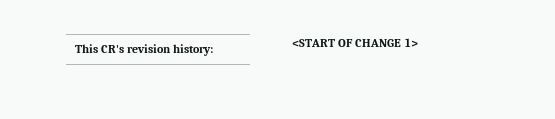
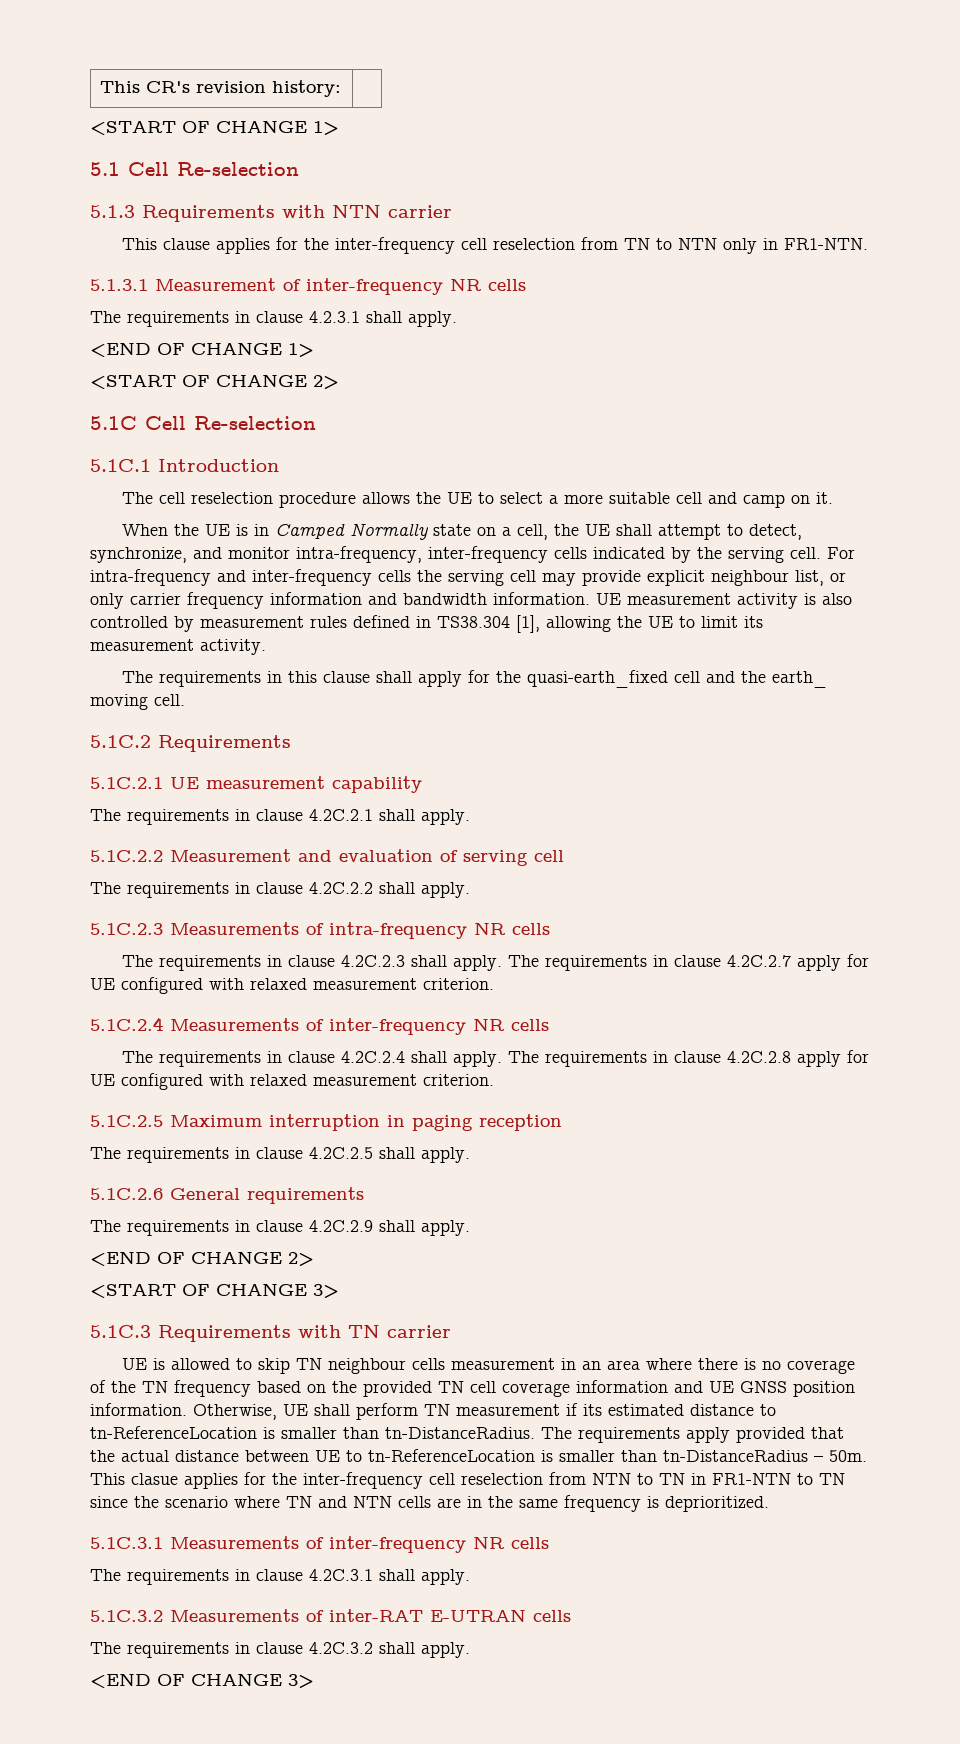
+ 5.1 Cell Re-selection
+ 5.1.3 Requirements with NTN carrier
+ This clause applies for the inter-frequency cell reselection from TN to NTN only in FR1-NTN.
+ 5.1.3.1 Measurement of inter-frequency NR cells
+ The requirements in clause 4.2.3.1 shall apply.
+ <END OF CHANGE 1>
+ <START OF CHANGE 2>
+ 5.1C Cell Re-selection
+ 5.1C.1 Introduction
+ The cell reselection procedure allows the UE to select a more suitable cell and camp on it.
+ When the UE is in Camped Normally state on a cell, the UE shall attempt to detect, synchronize, and monitor intra-frequency, inter-frequency cells indicated by the serving cell. For intra-frequency and inter-frequency cells the serving cell may provide explicit neighbour list, or only carrier frequency information and bandwidth information. UE measurement activity is also controlled by measurement rules defined in TS38.304 [1], allowing the UE to limit its measurement activity.
+ The requirements in this clause shall apply for the quasi-earth_fixed cell and the earth_ moving cell.
+ 5.1C.2 Requirements
+ 5.1C.2.1 UE measurement capability
+ The requirements in clause 4.2C.2.1 shall apply.
+ 5.1C.2.2 Measurement and evaluation of serving cell
+ The requirements in clause 4.2C.2.2 shall apply.
+ 5.1C.2.3 Measurements of intra-frequency NR cells
+ The requirements in clause 4.2C.2.3 shall apply. The requirements in clause 4.2C.2.7 apply for UE configured with relaxed measurement criterion.
+ 5.1C.2.4 Measurements of inter-frequency NR cells
+ The requirements in clause 4.2C.2.4 shall apply. The requirements in clause 4.2C.2.8 apply for UE configured with relaxed measurement criterion.
+ 5.1C.2.5 Maximum interruption in paging reception
+ The requirements in clause 4.2C.2.5 shall apply.
+ 5.1C.2.6 General requirements
+ The requirements in clause 4.2C.2.9 shall apply.
+ <END OF CHANGE 2>
+ <START OF CHANGE 3>
+ 5.1C.3 Requirements with TN carrier
+ UE is allowed to skip TN neighbour cells measurement in an area where there is no coverage of the TN frequency based on the provided TN cell coverage information and UE GNSS position information. Otherwise, UE shall perform TN measurement if its estimated distance to tn-ReferenceLocation is smaller than tn-DistanceRadius. The requirements apply provided that the actual distance between UE to tn-ReferenceLocation is smaller than tn-DistanceRadius – 50m. This clasue applies for the inter-frequency cell reselection from NTN to TN in FR1-NTN to TN since the scenario where TN and NTN cells are in the same frequency is deprioritized.
+ 5.1C.3.1 Measurements of inter-frequency NR cells
+ The requirements in clause 4.2C.3.1 shall apply.
+ 5.1C.3.2 Measurements of inter-RAT E-UTRAN cells
+ The requirements in clause 4.2C.3.2 shall apply.
+ <END OF CHANGE 3>

